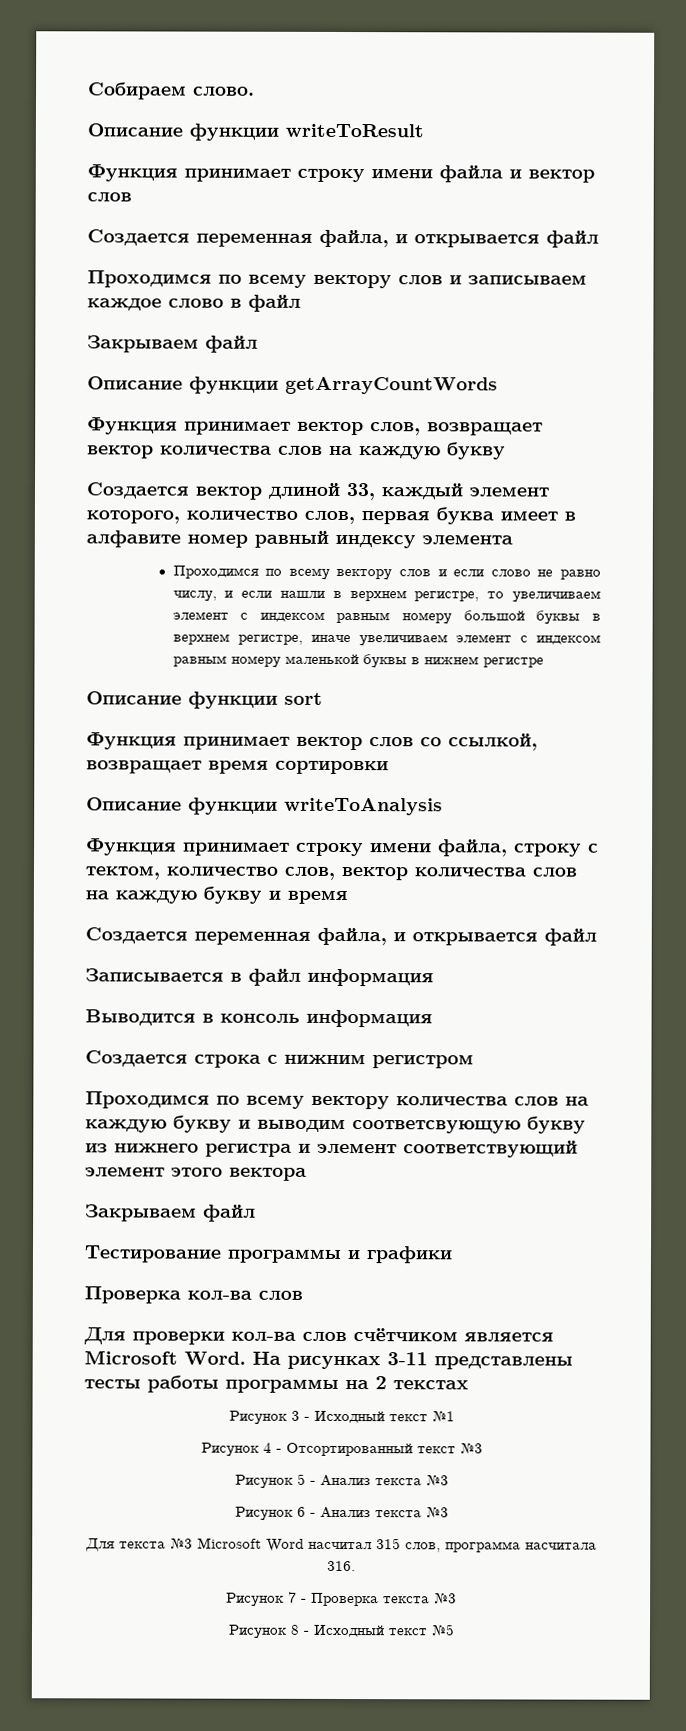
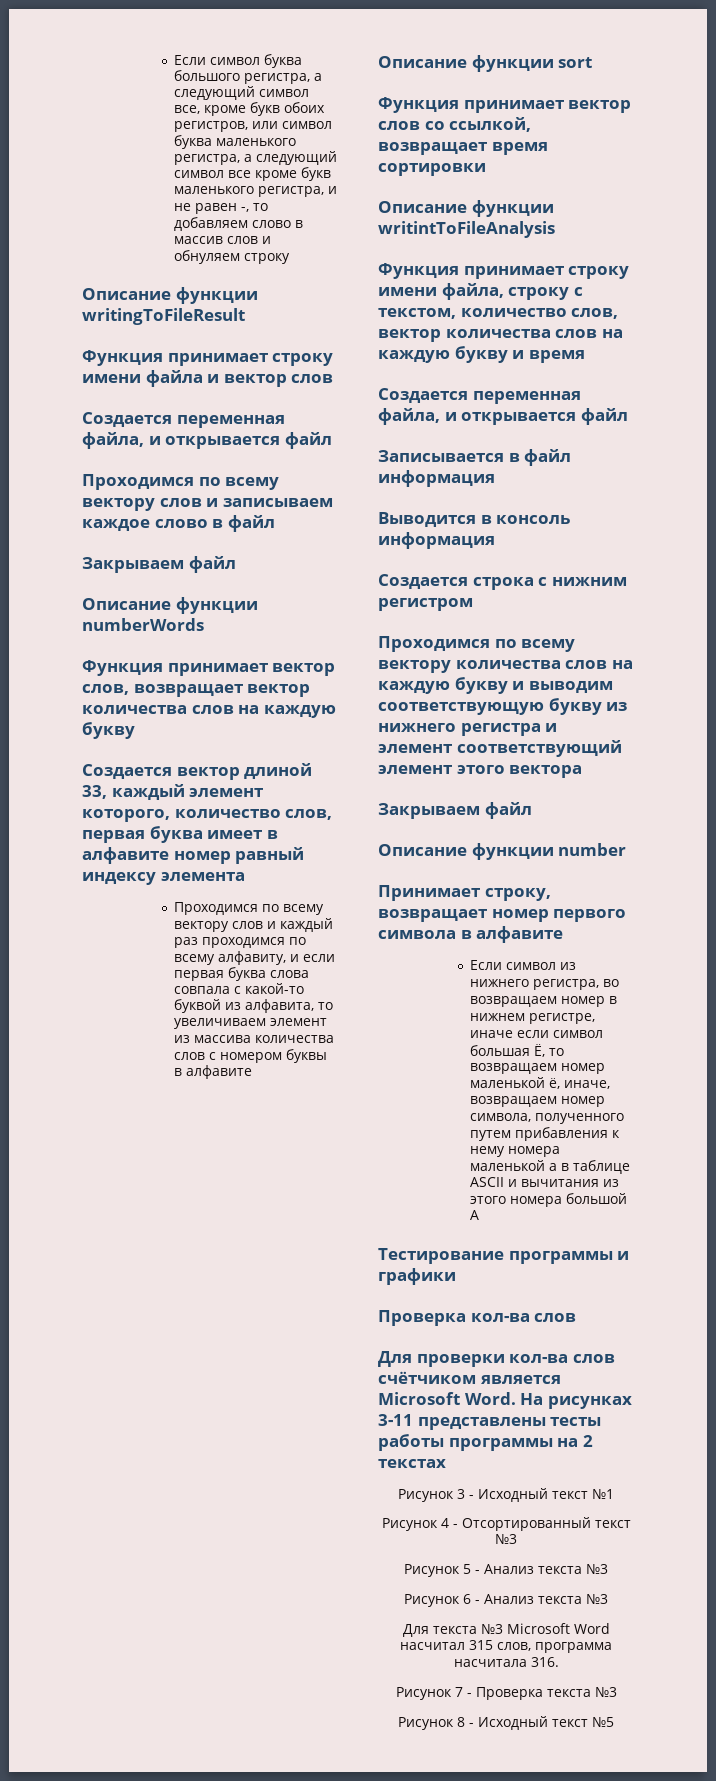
- Собираем слово.
- Описание функции writeToResult
+ Если символ буква большого регистра, а следующий символ все, кроме букв обоих регистров, или символ буква маленького регистра, а следующий символ все кроме букв маленького регистра, и не равен -, то добавляем слово в массив слов и обнуляем строку
+ Описание функции writingToFileResult
- Описание функции getArrayCountWords
+ Описание функции numberWords
- Проходимся по всему вектору слов и если слово не равно числу, и если нашли в верхнем регистре, то увеличиваем элемент с индексом равным номеру большой буквы в верхнем регистре, иначе увеличиваем элемент с индексом равным номеру маленькой буквы в нижнем регистре
+ Проходимся по всему вектору слов и каждый раз проходимся по всему алфавиту, и если первая буква слова совпала с какой-то буквой из алфавита, то увеличиваем элемент из массива количества слов с номером буквы в алфавите
- Описание функции writeToAnalysis
+ Описание функции writintToFileAnalysis
- Функция принимает строку имени файла, строку с тектом, количество слов, вектор количества слов на каждую букву и время
+ Функция принимает строку имени файла, строку с текстом, количество слов, вектор количества слов на каждую букву и время
- Проходимся по всему вектору количества слов на каждую букву и выводим соответсвующую букву из нижнего регистра и элемент соответствующий элемент этого вектора
+ Проходимся по всему вектору количества слов на каждую букву и выводим соответствующую букву из нижнего регистра и элемент соответствующий элемент этого вектора
+ Описание функции number
+ Принимает строку, возвращает номер первого символа в алфавите
+ Если символ из нижнего регистра, во возвращаем номер в нижнем регистре, иначе если символ большая Ё, то возвращаем номер маленькой ё, иначе, возвращаем номер символа, полученного путем прибавления к нему номера маленькой а в таблице ASCII и вычитания из этого номера большой А

